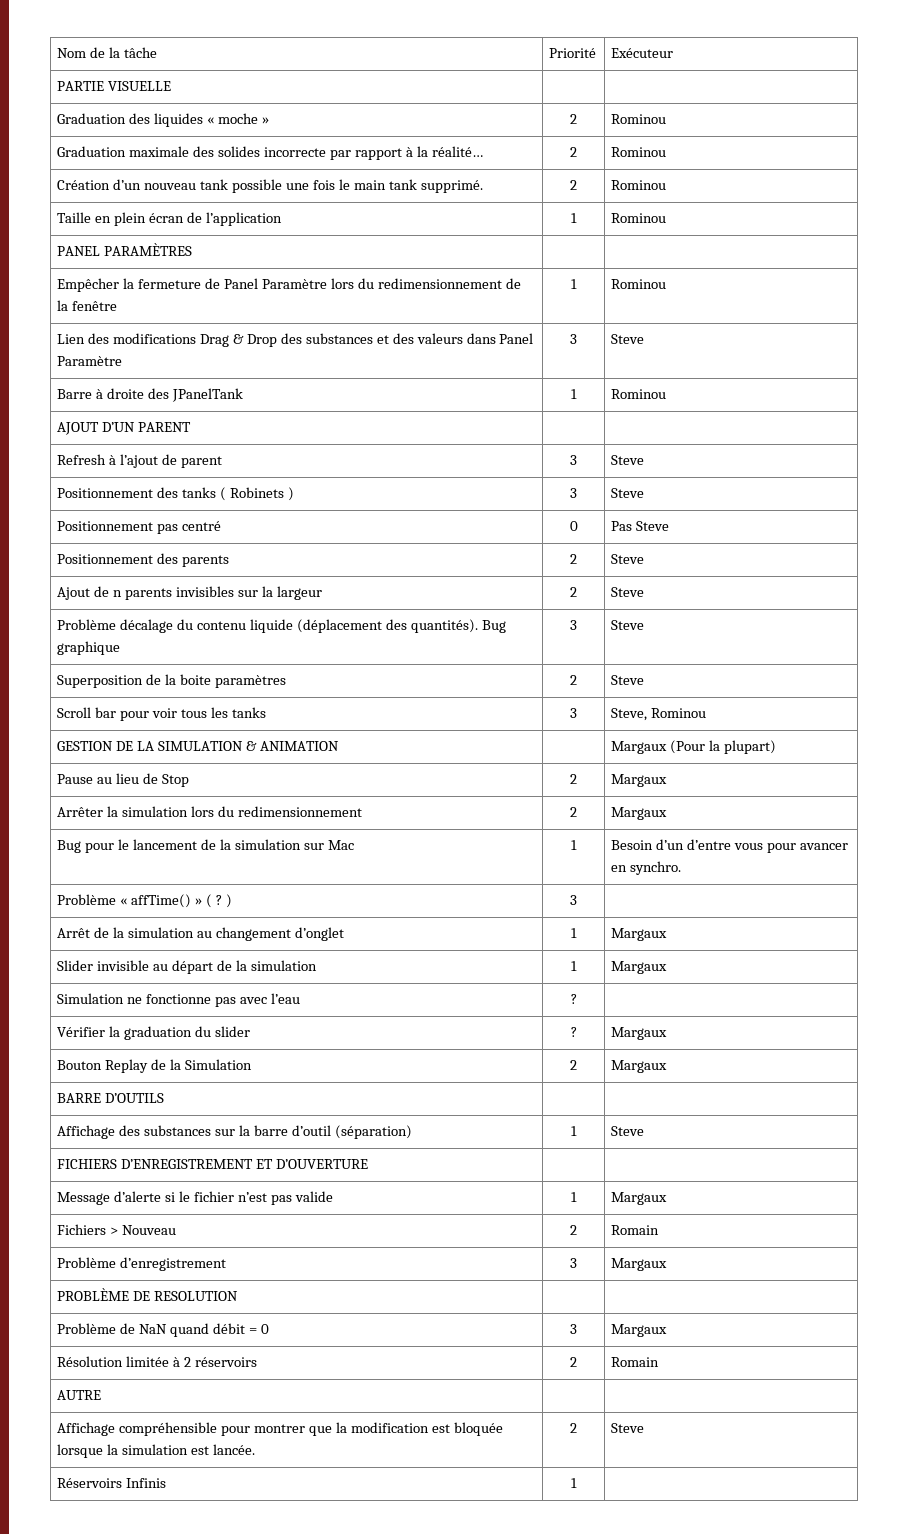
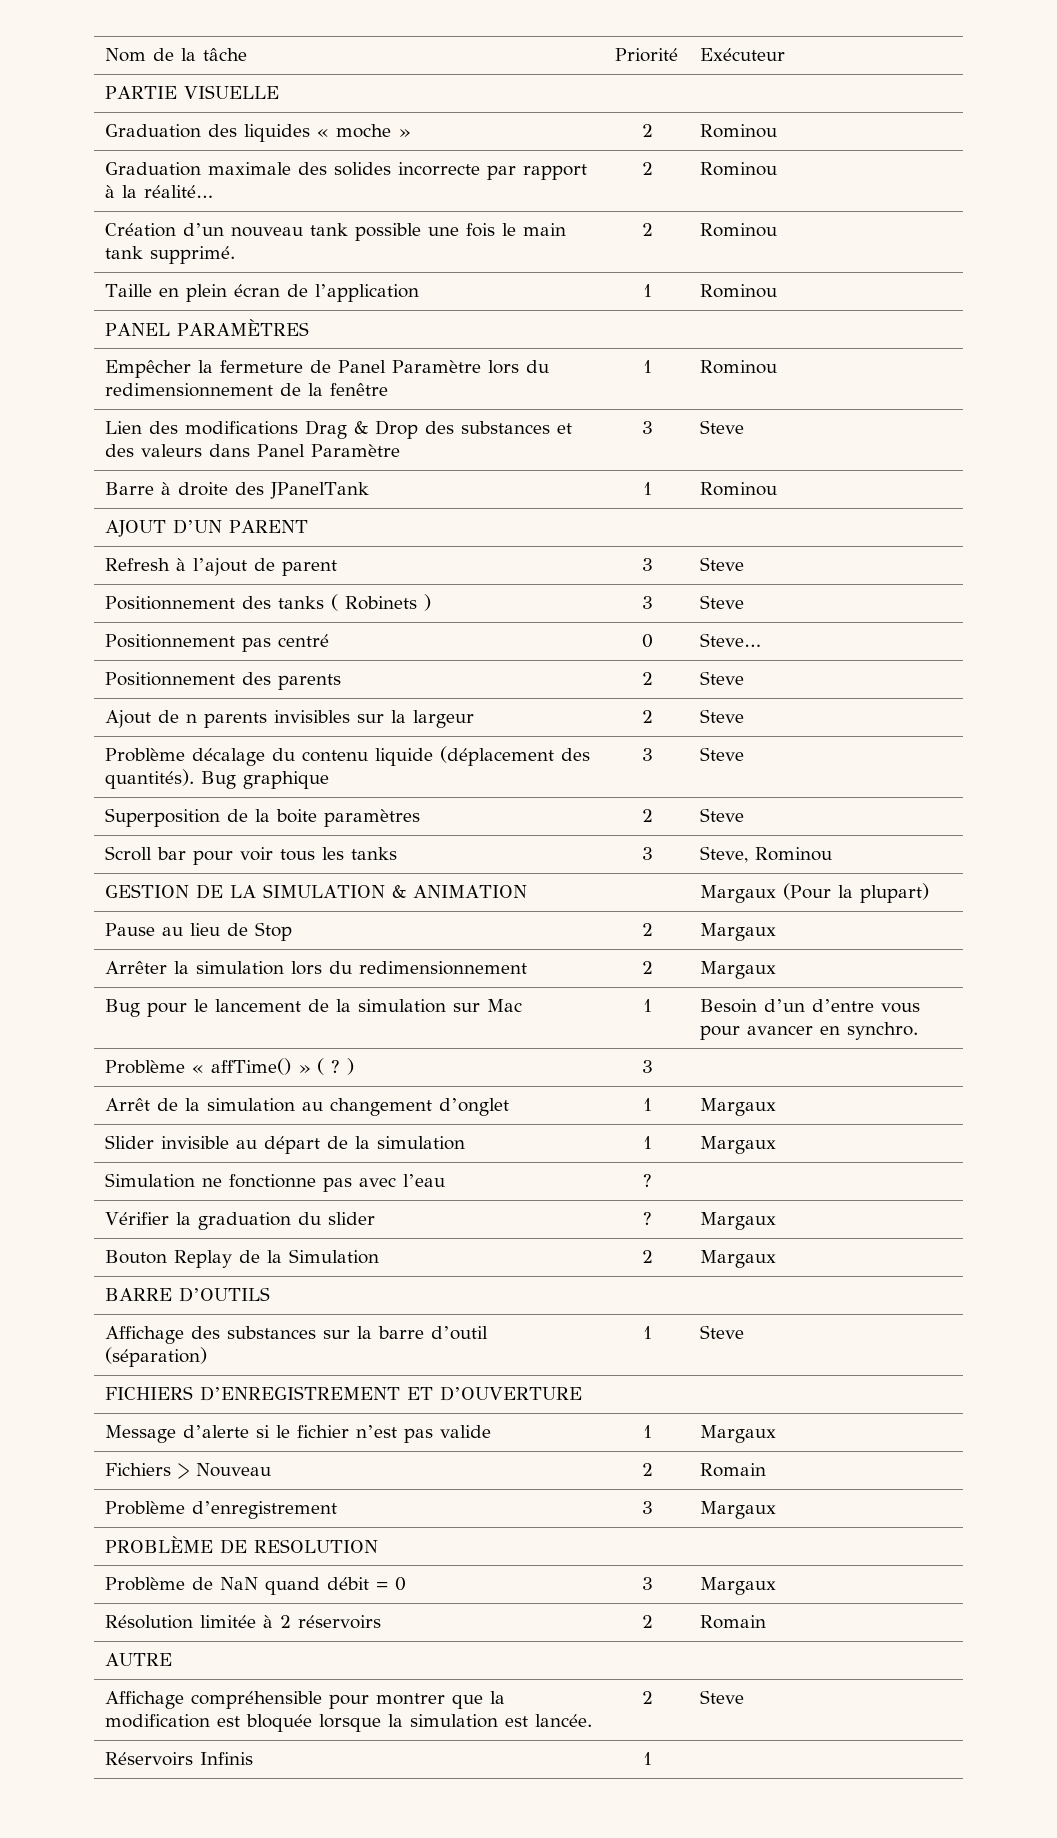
- Positionnement pas centré | 0 | Pas Steve
+ Positionnement pas centré | 0 | Steve…

